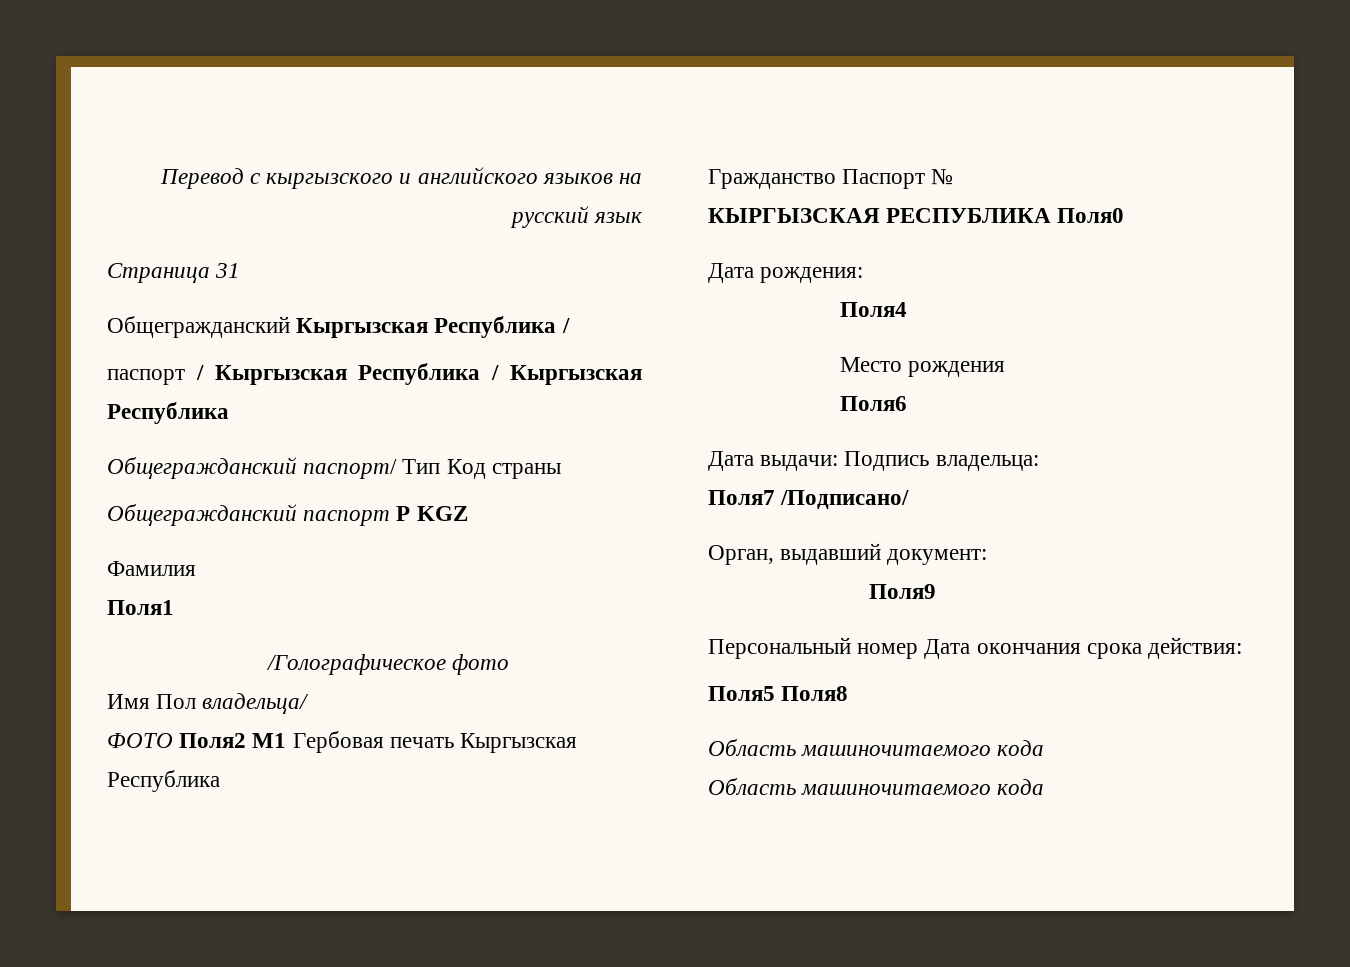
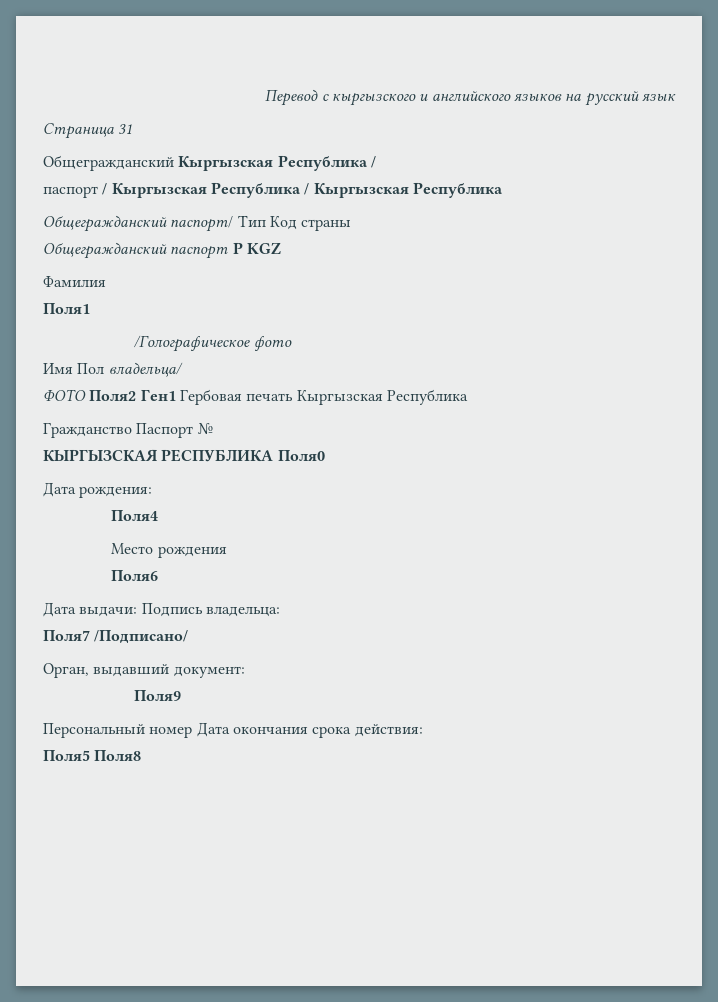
- ФОТО Поля2 М1 Гербовая печать Кыргызская Республика
+ ФОТО Поля2 Ген1 Гербовая печать Кыргызская Республика
  Поля5 Поля8
- Область машиночитаемого кода
- Область машиночитаемого кода

